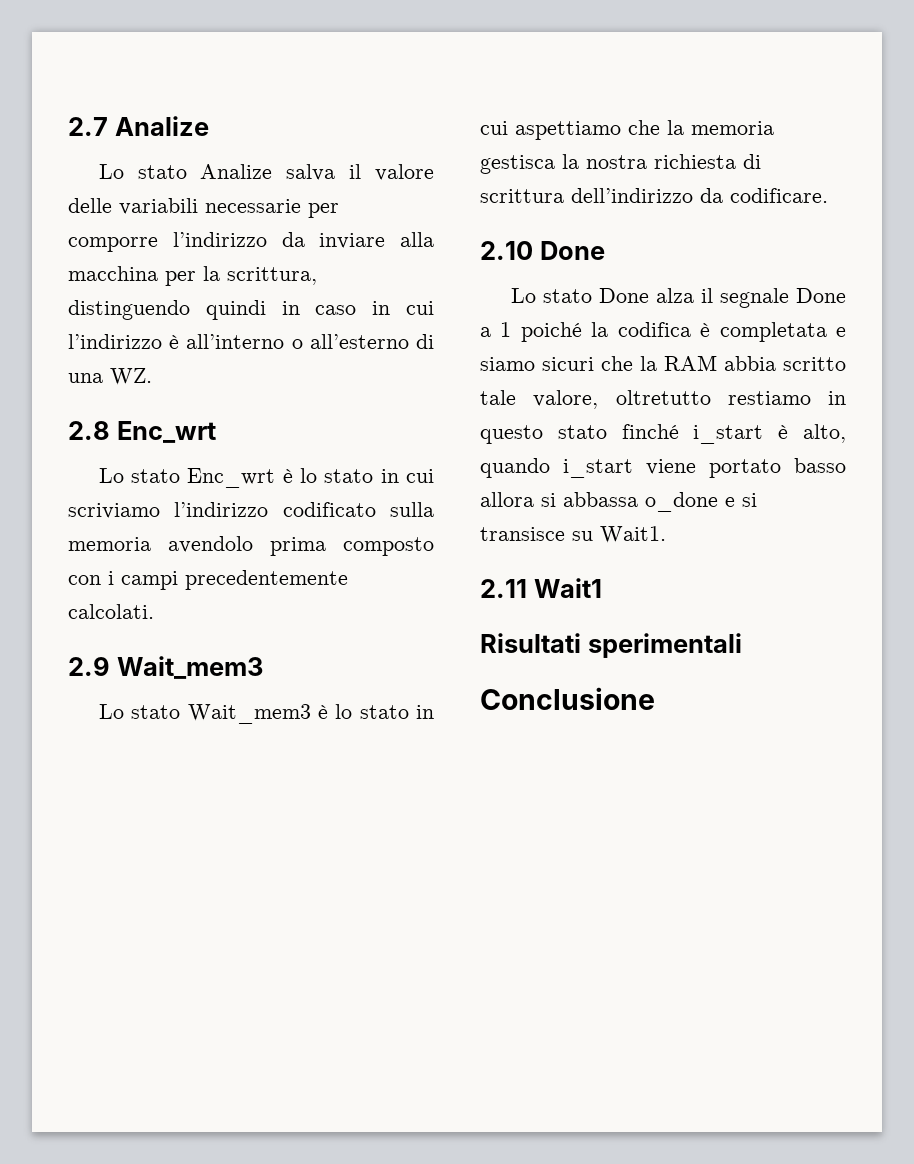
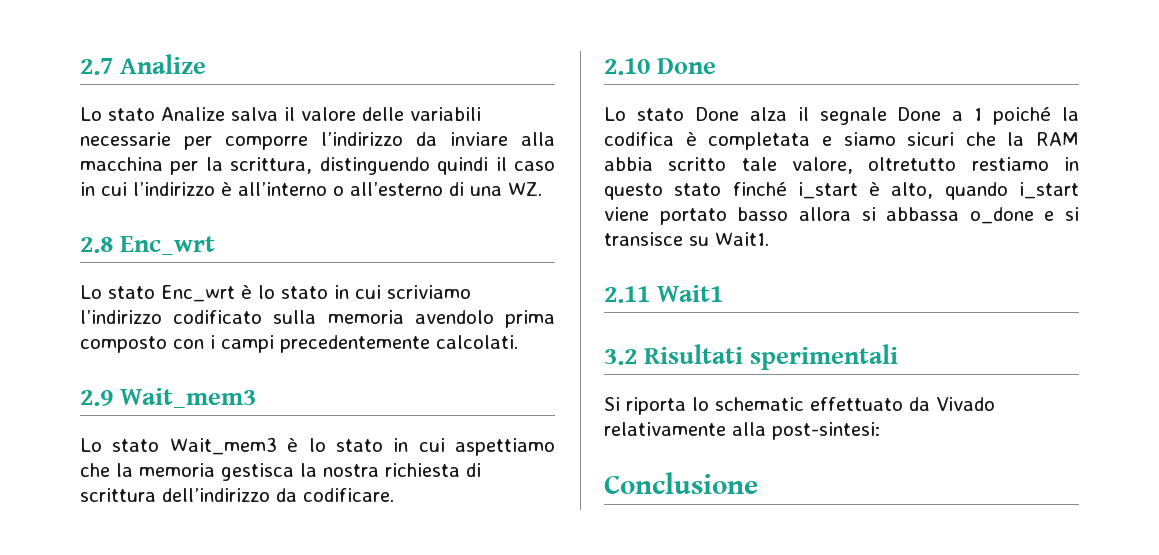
- Lo stato Analize salva il valore delle variabili necessarie per comporre l’indirizzo da inviare alla macchina per la scrittura, distinguendo quindi in caso in cui l’indirizzo è all’interno o all’esterno di una WZ.
+ Lo stato Analize salva il valore delle variabili necessarie per comporre l’indirizzo da inviare alla macchina per la scrittura, distinguendo quindi il caso in cui l’indirizzo è all’interno o all’esterno di una WZ.
- Risultati sperimentali
+ 3.2 Risultati sperimentali
+ Si riporta lo schematic effettuato da Vivado relativamente alla post-sintesi:

